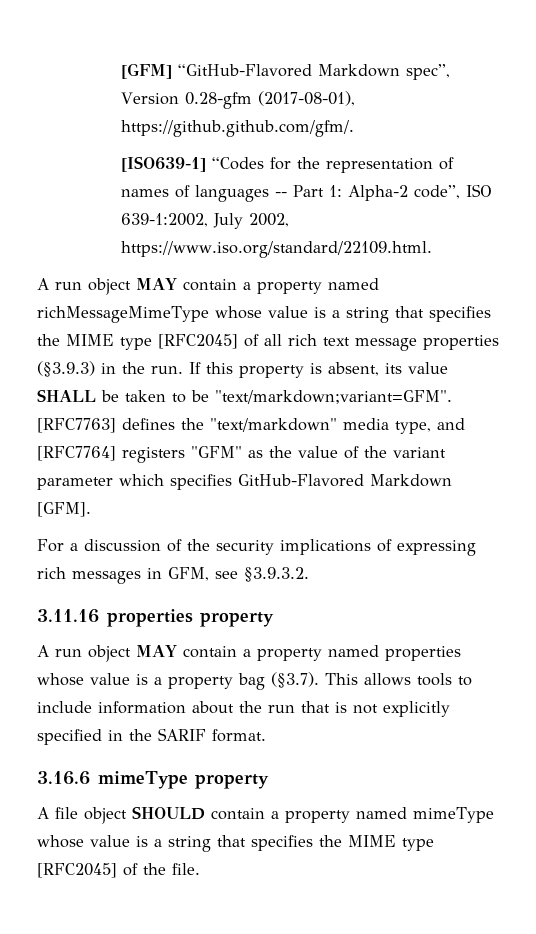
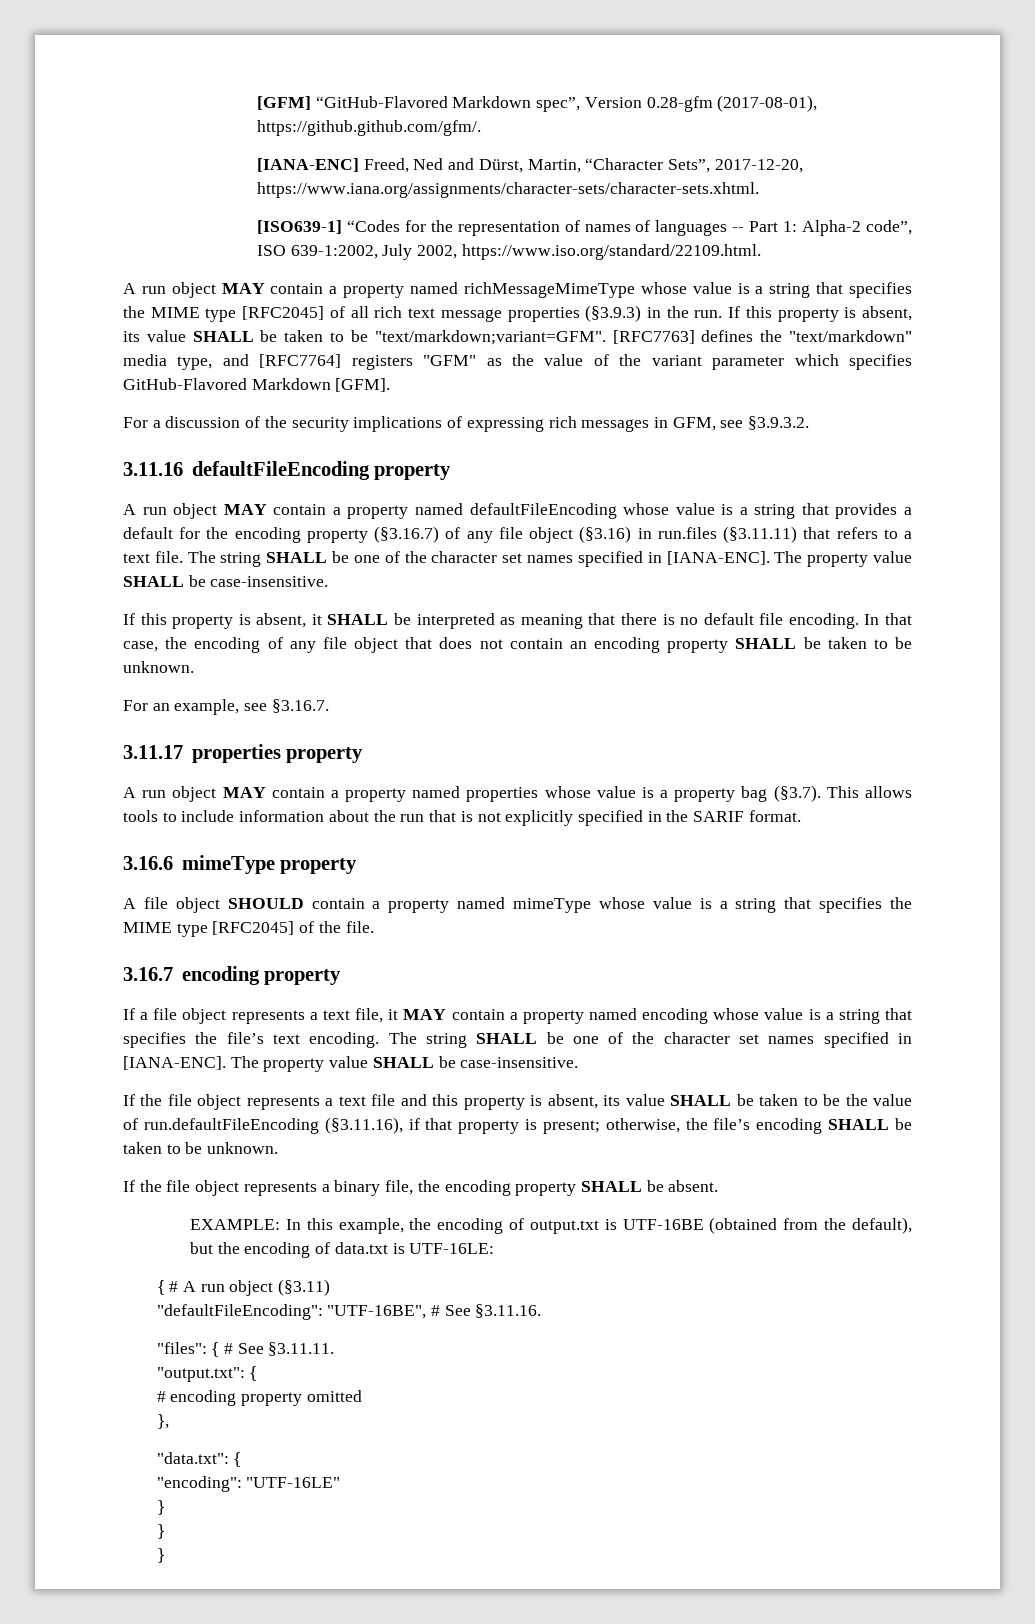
+ [IANA-ENC] Freed, Ned and Dürst, Martin, “Character Sets”, 2017-12-20, https://www.iana.org/assignments/character-sets/character-sets.xhtml.
- 3.11.16 properties property
+ 3.11.16 defaultFileEncoding property
+ A run object MAY contain a property named defaultFileEncoding whose value is a string that provides a default for the encoding property (§3.16.7) of any file object (§3.16) in run.files (§3.11.11) that refers to a text file. The string SHALL be one of the character set names specified in [IANA-ENC]. The property value SHALL be case-insensitive.
+ If this property is absent, it SHALL be interpreted as meaning that there is no default file encoding. In that case, the encoding of any file object that does not contain an encoding property SHALL be taken to be unknown.
+ For an example, see §3.16.7.
+ 3.11.17 properties property
+ 3.16.7 encoding property
+ If a file object represents a text file, it MAY contain a property named encoding whose value is a string that specifies the file’s text encoding. The string SHALL be one of the character set names specified in [IANA-ENC]. The property value SHALL be case-insensitive.
+ If the file object represents a text file and this property is absent, its value SHALL be taken to be the value of run.defaultFileEncoding (§3.11.16), if that property is present; otherwise, the file’s encoding SHALL be taken to be unknown.
+ If the file object represents a binary file, the encoding property SHALL be absent.
+ EXAMPLE: In this example, the encoding of output.txt is UTF-16BE (obtained from the default), but the encoding of data.txt is UTF-16LE:
+ { # A run object (§3.11)
+ "defaultFileEncoding": "UTF-16BE", # See §3.11.16.
+ "files": { # See §3.11.11.
+ "output.txt": {
+ # encoding property omitted
+ },
+ "data.txt": {
+ "encoding": "UTF-16LE"
+ }
+ }
+ }

